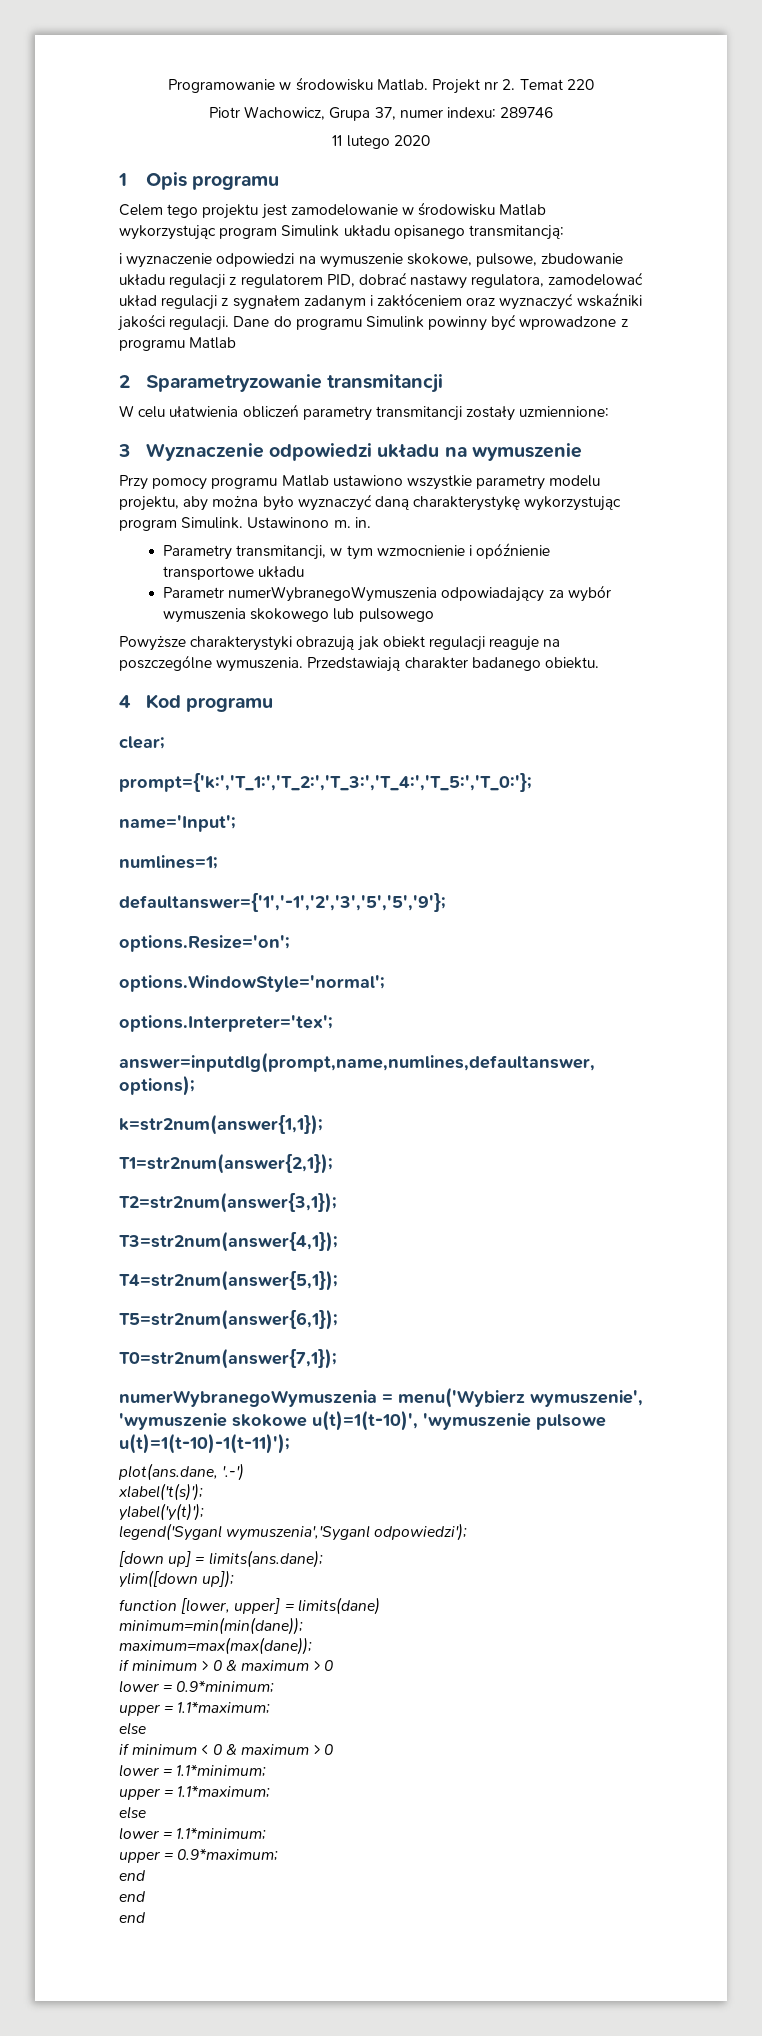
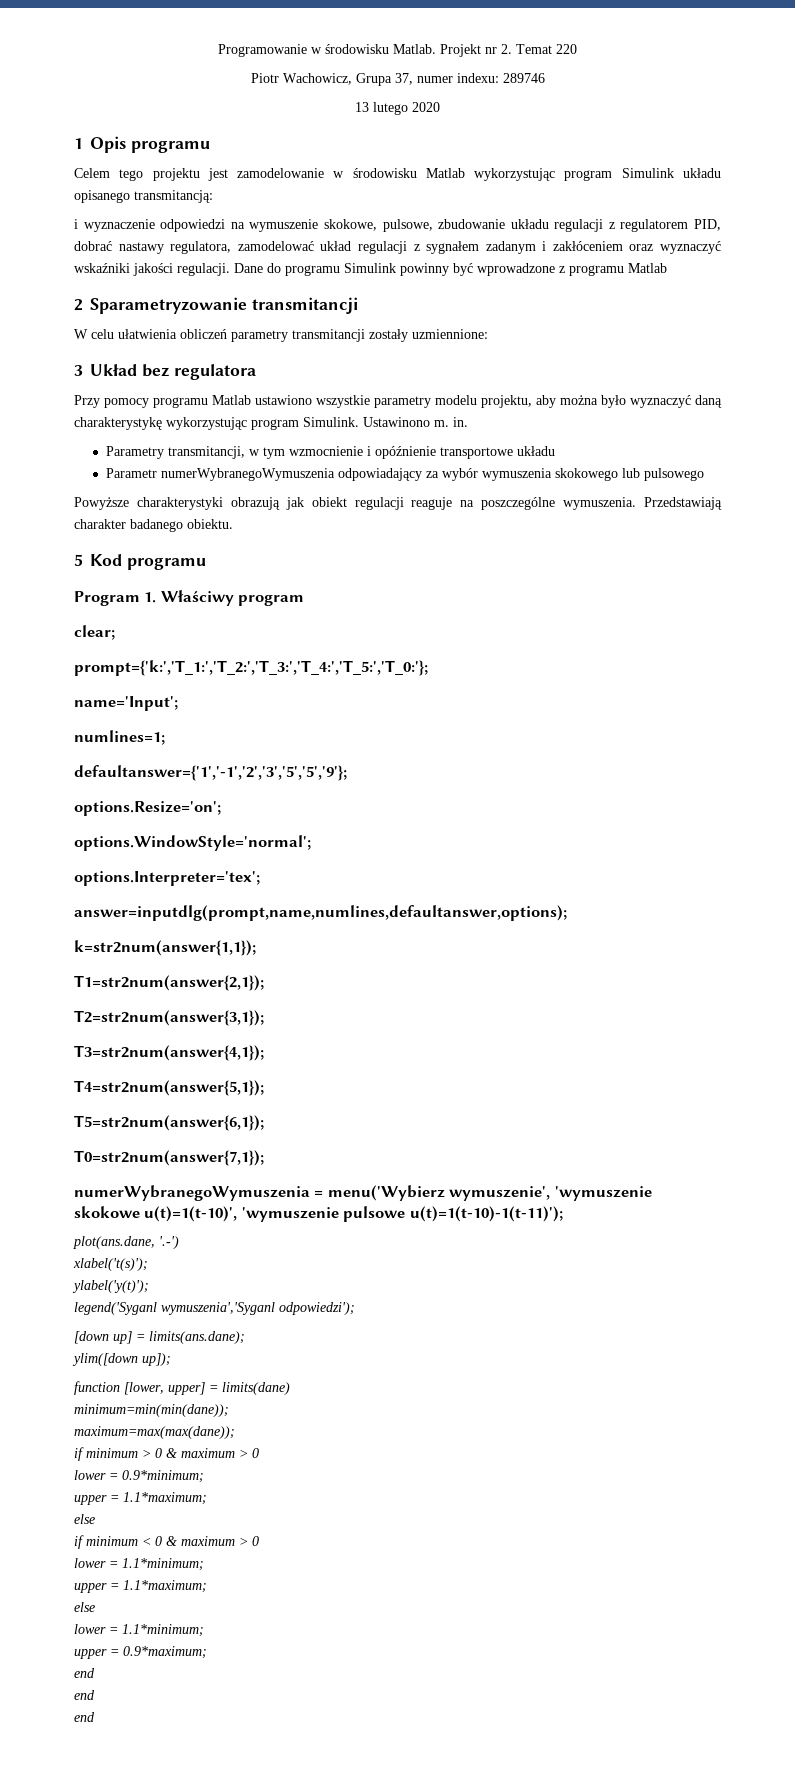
- 11 lutego 2020
+ 13 lutego 2020
- 3 Wyznaczenie odpowiedzi układu na wymuszenie
+ 3 Układ bez regulatora
- 4 Kod programu
+ 5 Kod programu
+ Program 1. Właściwy program

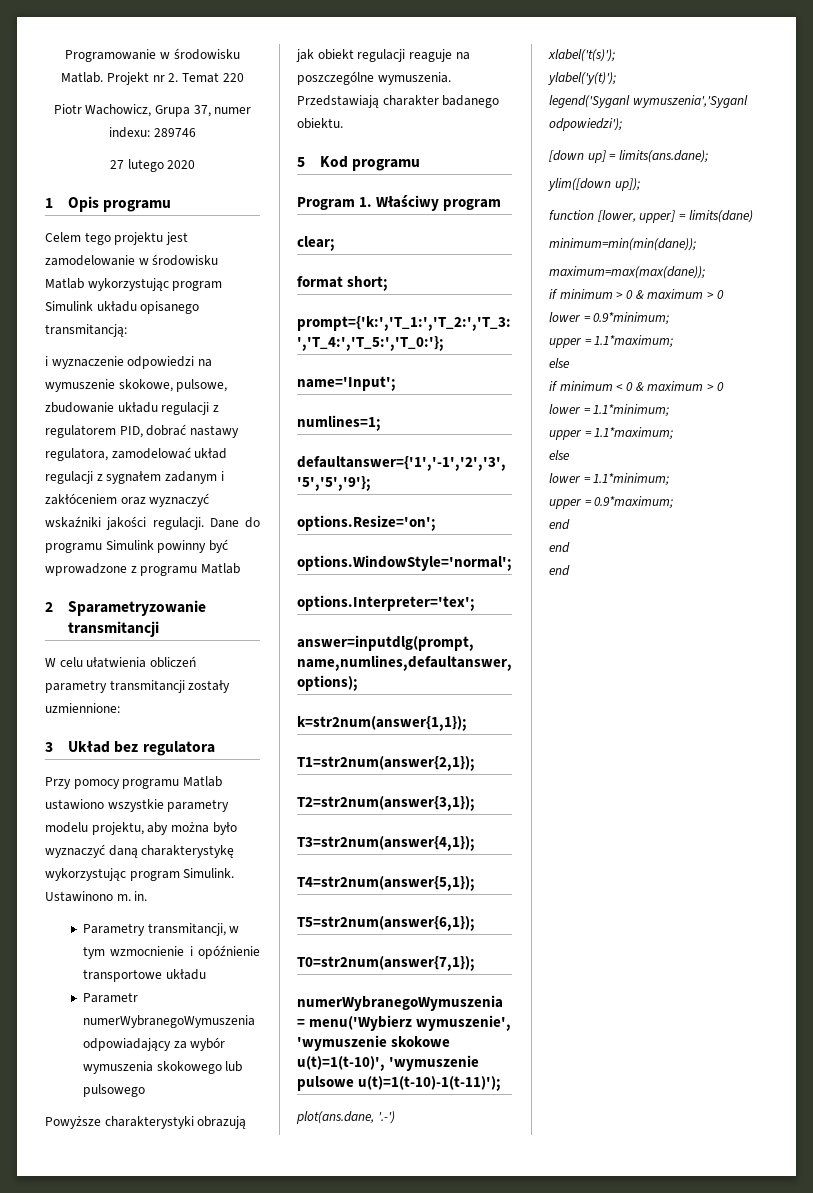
- 13 lutego 2020
+ 27 lutego 2020
+ format short;

